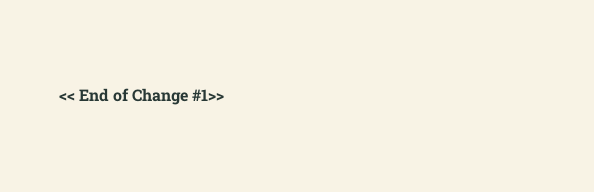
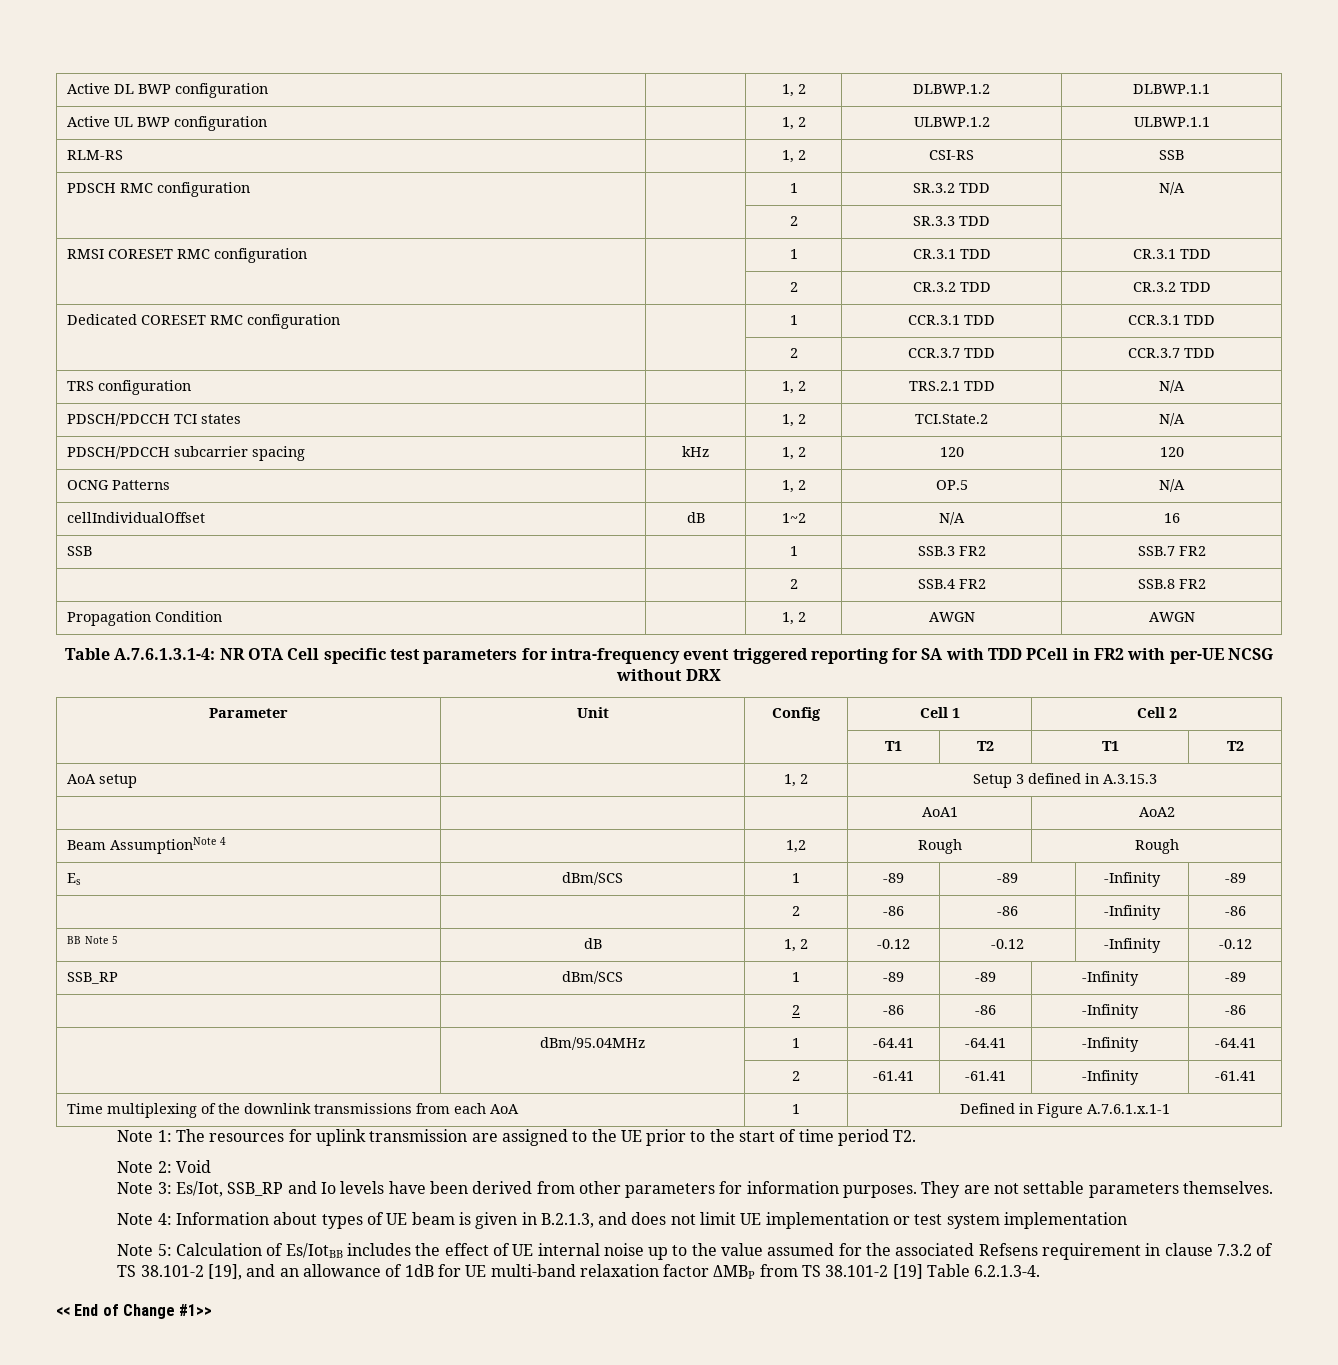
+ Active DL BWP configuration | | 1, 2 | DLBWP.1.2 | DLBWP.1.1
+ Active UL BWP configuration | | 1, 2 | ULBWP.1.2 | ULBWP.1.1
+ RLM-RS | | 1, 2 | CSI-RS | SSB
+ PDSCH RMC configuration | | 1 | SR.3.2 TDD | N/A
+ | | 2 | SR.3.3 TDD |
+ RMSI CORESET RMC configuration | | 1 | CR.3.1 TDD | CR.3.1 TDD
+ | | 2 | CR.3.2 TDD | CR.3.2 TDD
+ Dedicated CORESET RMC configuration | | 1 | CCR.3.1 TDD | CCR.3.1 TDD
+ | | 2 | CCR.3.7 TDD | CCR.3.7 TDD
+ TRS configuration | | 1, 2 | TRS.2.1 TDD | N/A
+ PDSCH/PDCCH TCI states | | 1, 2 | TCI.State.2 | N/A
+ PDSCH/PDCCH subcarrier spacing | kHz | 1, 2 | 120 | 120
+ OCNG Patterns | | 1, 2 | OP.5 | N/A
+ cellIndividualOffset | dB | 1~2 | N/A | 16
+ SSB | | 1 | SSB.3 FR2 | SSB.7 FR2
+ | | 2 | SSB.4 FR2 | SSB.8 FR2
+ Propagation Condition | | 1, 2 | AWGN | AWGN
+ Table A.7.6.1.3.1-4: NR OTA Cell specific test parameters for intra-frequency event triggered reporting for SA with TDD PCell in FR2 with per-UE NCSG without DRX
+ Parameter | Unit | Config | Cell 1 | Cell 2
+ | | | T1 | T2 | T1 | T2
+ AoA setup | | 1, 2 | Setup 3 defined in A.3.15.3
+ | | | AoA1 | AoA2
+ Beam AssumptionNote 4 | | 1,2 | Rough | Rough
+ Es | dBm/SCS | 1 | -89 | -89 | -Infinity | -89
+ | | 2 | -86 | -86 | -Infinity | -86
+ BB Note 5 | dB | 1, 2 | -0.12 | -0.12 | -Infinity | -0.12
+ SSB_RP | dBm/SCS | 1 | -89 | -89 | -Infinity | -89
+ | | 2 | -86 | -86 | -Infinity | -86
+ | dBm/95.04MHz | 1 | -64.41 | -64.41 | -Infinity | -64.41
+ | | 2 | -61.41 | -61.41 | -Infinity | -61.41
+ Time multiplexing of the downlink transmissions from each AoA | 1 | Defined in Figure A.7.6.1.x.1-1
+ Note 1: The resources for uplink transmission are assigned to the UE prior to the start of time period T2.
+ Note 2: Void
+ Note 3: Es/Iot, SSB_RP and Io levels have been derived from other parameters for information purposes. They are not settable parameters themselves.
+ Note 4: Information about types of UE beam is given in B.2.1.3, and does not limit UE implementation or test system implementation
+ Note 5: Calculation of Es/IotBB includes the effect of UE internal noise up to the value assumed for the associated Refsens requirement in clause 7.3.2 of TS 38.101-2 [19], and an allowance of 1dB for UE multi-band relaxation factor ΔMBP from TS 38.101-2 [19] Table 6.2.1.3-4.

